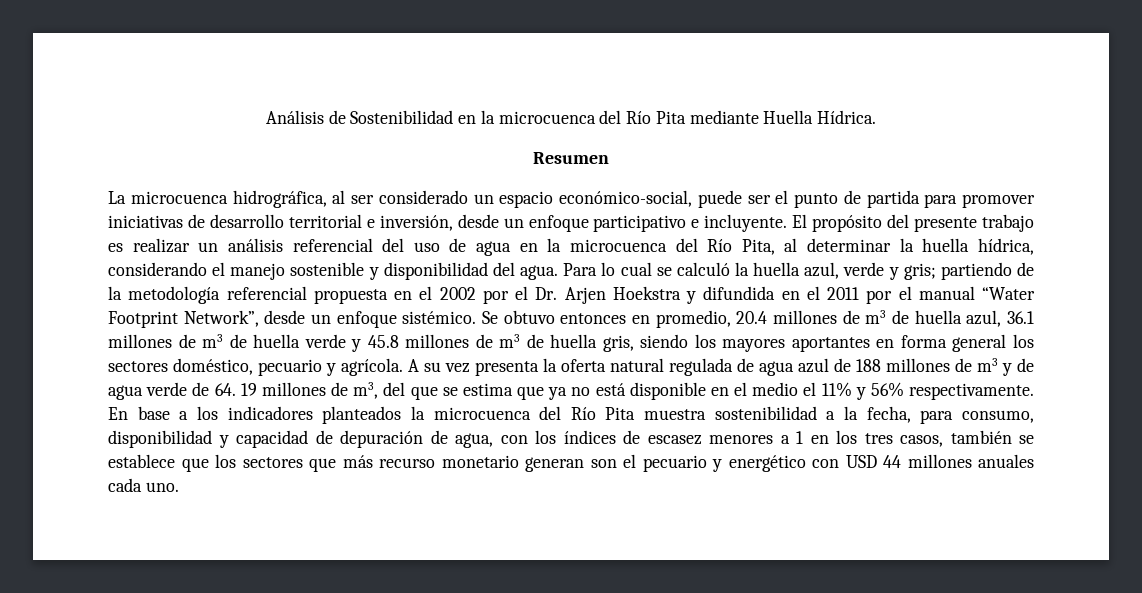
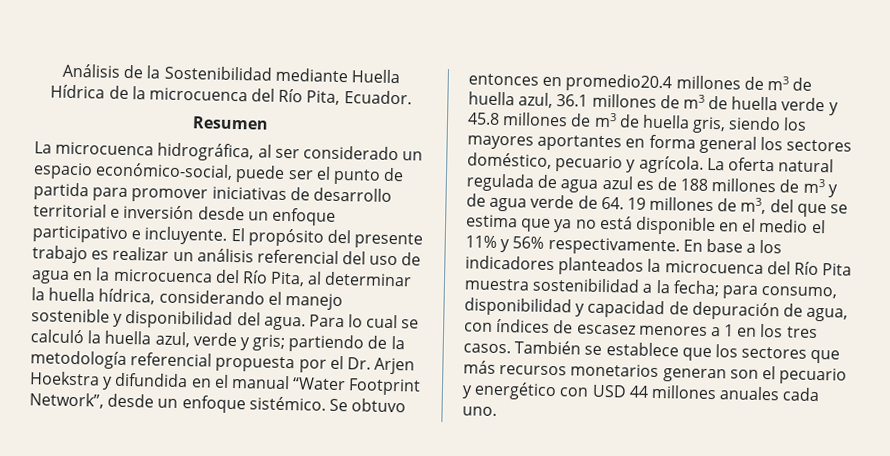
- Análisis de Sostenibilidad en la microcuenca del Río Pita mediante Huella Hídrica.
+ Análisis de la Sostenibilidad mediante Huella Hídrica de la microcuenca del Río Pita, Ecuador.
- La microcuenca hidrográfica, al ser considerado un espacio económico-social, puede ser el punto de partida para promover iniciativas de desarrollo territorial e inversión, desde un enfoque participativo e incluyente.
+ La microcuenca hidrográfica, al ser considerado un espacio económico-social, puede ser el punto de partida para promover iniciativas de desarrollo territorial e inversión desde un enfoque participativo e incluyente.
- Para lo cual se calculó la huella azul, verde y gris; partiendo de la metodología referencial propuesta en el 2002 por el Dr. Arjen Hoekstra y difundida en el 2011 por el manual “Water Footprint Network”, desde un enfoque sistémico.
+ Para lo cual se calculó la huella azul, verde y gris; partiendo de la metodología referencial propuesta por el Dr. Arjen Hoekstra y difundida en el manual “Water Footprint Network”, desde un enfoque sistémico.
- Se obtuvo entonces en promedio, 20.4 millones de m3 de huella azul, 36.1 millones de m3 de huella verde y 45.8 millones de m3 de huella gris, siendo los mayores aportantes en forma general los sectores doméstico, pecuario y agrícola.
+ Se obtuvo entonces en promedio20.4 millones de m3 de huella azul, 36.1 millones de m3 de huella verde y 45.8 millones de m3 de huella gris, siendo los mayores aportantes en forma general los sectores doméstico, pecuario y agrícola.
- A su vez presenta la oferta natural regulada de agua azul de 188 millones de m3 y de agua verde de 64. 19 millones de m3, del que se estima que ya no está disponible en el medio el 11% y 56% respectivamente.
+ La oferta natural regulada de agua azul es de 188 millones de m3 y de agua verde de 64. 19 millones de m3, del que se estima que ya no está disponible en el medio el 11% y 56% respectivamente.
- En base a los indicadores planteados la microcuenca del Río Pita muestra sostenibilidad a la fecha, para consumo, disponibilidad y capacidad de depuración de agua, con los índices de escasez menores a 1 en los tres casos, también se establece que los sectores que más recurso monetario generan son el pecuario y energético con USD 44 millones anuales cada uno.
+ En base a los indicadores planteados la microcuenca del Río Pita muestra sostenibilidad a la fecha; para consumo, disponibilidad y capacidad de depuración de agua, con índices de escasez menores a 1 en los tres casos. También se establece que los sectores que más recursos monetarios generan son el pecuario y energético con USD 44 millones anuales cada uno.

